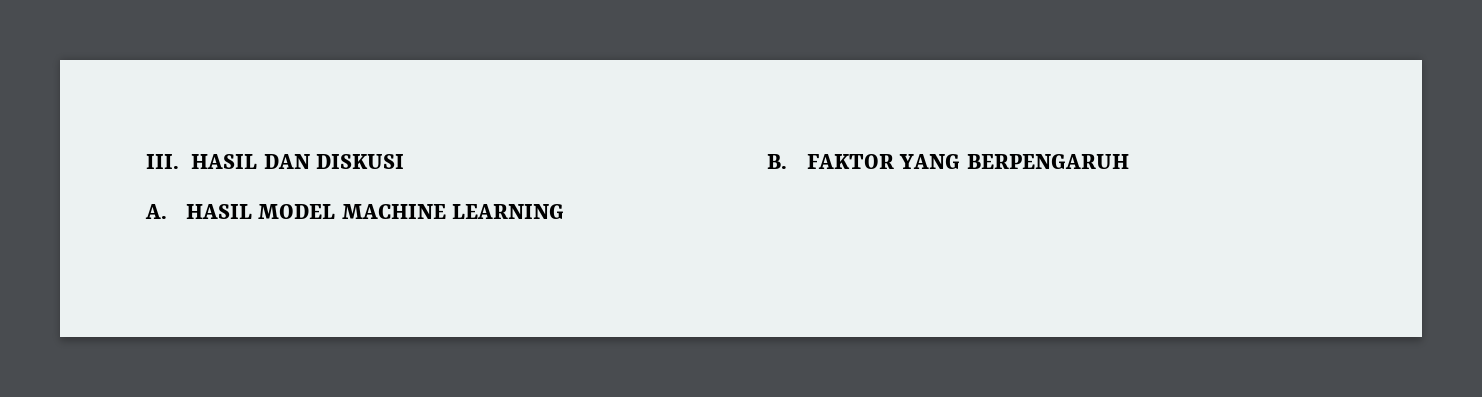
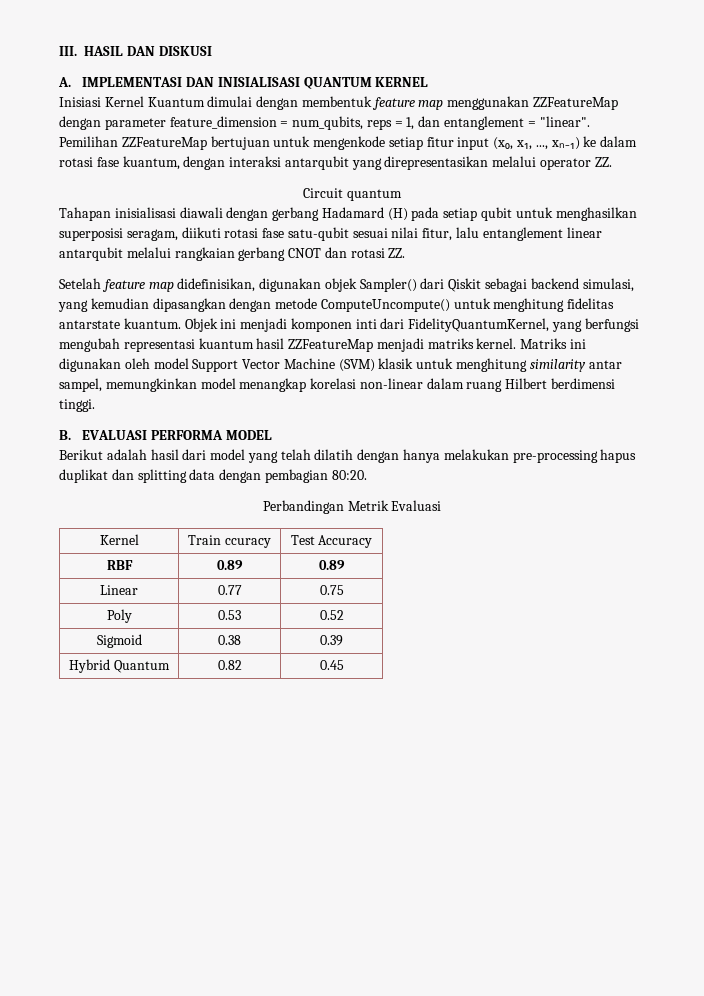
- A. HASIL MODEL MACHINE LEARNING
- B. FAKTOR YANG BERPENGARUH
+ A. IMPLEMENTASI DAN INISIALISASI QUANTUM KERNEL
+ Inisiasi Kernel Kuantum dimulai dengan membentuk feature map menggunakan ZZFeatureMap dengan parameter feature_dimension = num_qubits, reps = 1, dan entanglement = "linear". Pemilihan ZZFeatureMap bertujuan untuk mengenkode setiap fitur input (x₀, x₁, ..., xₙ₋₁) ke dalam rotasi fase kuantum, dengan interaksi antarqubit yang direpresentasikan melalui operator ZZ.
+ Circuit quantum
+ Tahapan inisialisasi diawali dengan gerbang Hadamard (H) pada setiap qubit untuk menghasilkan superposisi seragam, diikuti rotasi fase satu-qubit sesuai nilai fitur, lalu entanglement linear antarqubit melalui rangkaian gerbang CNOT dan rotasi ZZ.
+ Setelah feature map didefinisikan, digunakan objek Sampler() dari Qiskit sebagai backend simulasi, yang kemudian dipasangkan dengan metode ComputeUncompute() untuk menghitung fidelitas antarstate kuantum. Objek ini menjadi komponen inti dari FidelityQuantumKernel, yang berfungsi mengubah representasi kuantum hasil ZZFeatureMap menjadi matriks kernel. Matriks ini digunakan oleh model Support Vector Machine (SVM) klasik untuk menghitung similarity antar sampel, memungkinkan model menangkap korelasi non-linear dalam ruang Hilbert berdimensi tinggi.
+ B. EVALUASI PERFORMA MODEL
+ Berikut adalah hasil dari model yang telah dilatih dengan hanya melakukan pre-processing hapus duplikat dan splitting data dengan pembagian 80:20.
+ Perbandingan Metrik Evaluasi
+ Kernel | Train ccuracy | Test Accuracy
+ RBF | 0.89 | 0.89
+ Linear | 0.77 | 0.75
+ Poly | 0.53 | 0.52
+ Sigmoid | 0.38 | 0.39
+ Hybrid Quantum | 0.82 | 0.45

